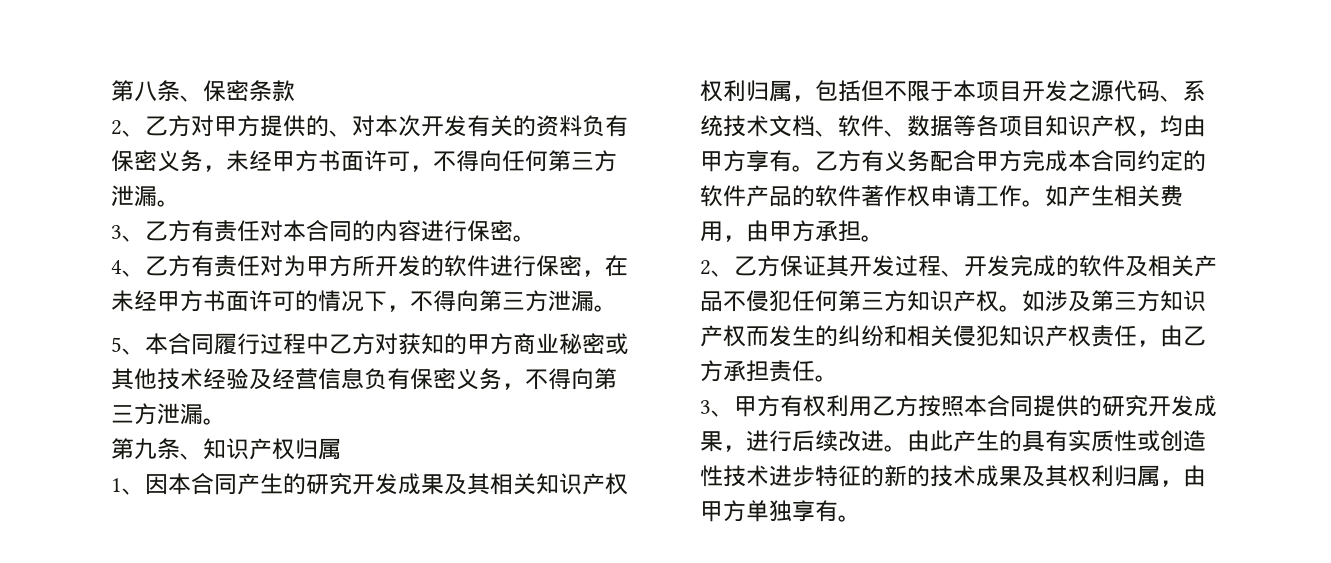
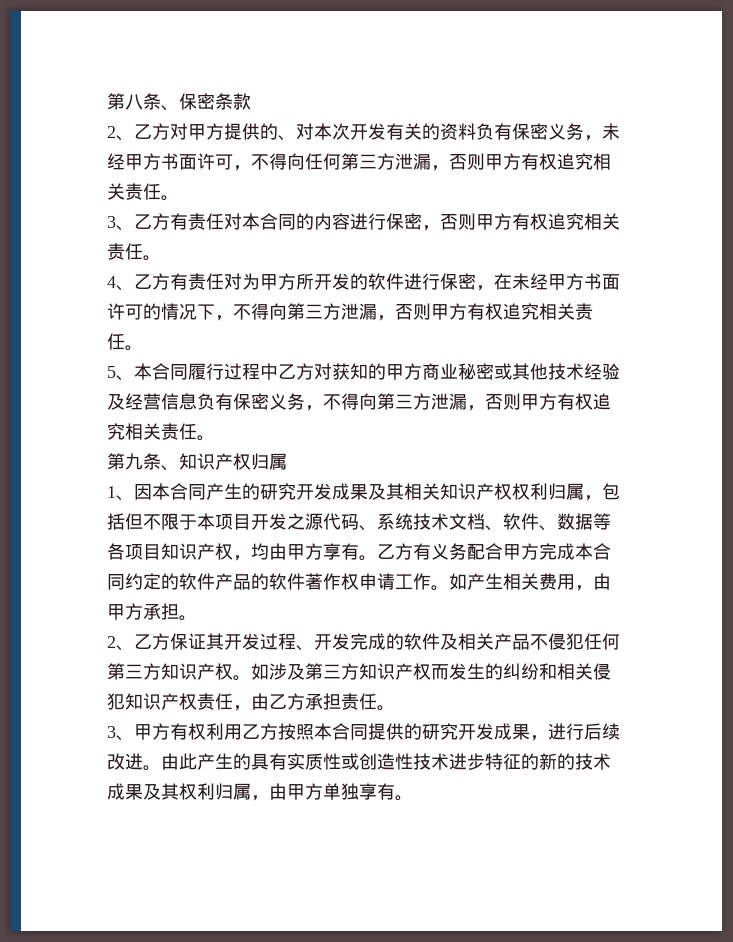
- 2、乙方对甲方提供的、对本次开发有关的资料负有保密义务，未经甲方书面许可，不得向任何第三方泄漏。
+ 2、乙方对甲方提供的、对本次开发有关的资料负有保密义务，未经甲方书面许可，不得向任何第三方泄漏，否则甲方有权追究相关责任。
- 3、乙方有责任对本合同的内容进行保密。
+ 3、乙方有责任对本合同的内容进行保密，否则甲方有权追究相关责任。
- 4、乙方有责任对为甲方所开发的软件进行保密，在未经甲方书面许可的情况下，不得向第三方泄漏。
+ 4、乙方有责任对为甲方所开发的软件进行保密，在未经甲方书面许可的情况下，不得向第三方泄漏，否则甲方有权追究相关责任。
- 5、本合同履行过程中乙方对获知的甲方商业秘密或其他技术经验及经营信息负有保密义务，不得向第三方泄漏。
+ 5、本合同履行过程中乙方对获知的甲方商业秘密或其他技术经验及经营信息负有保密义务，不得向第三方泄漏，否则甲方有权追究相关责任。

